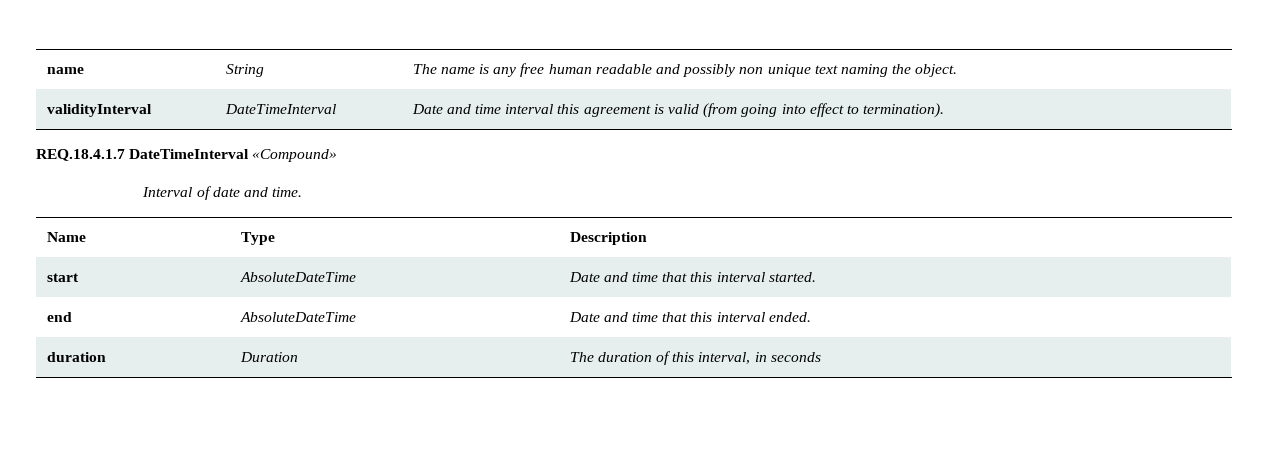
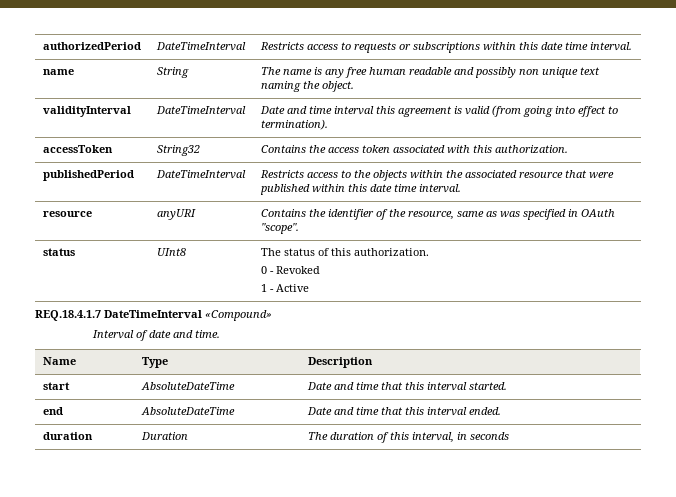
+ authorizedPeriod | DateTimeInterval | Restricts access to requests or subscriptions within this date time interval.
+ accessToken | String32 | Contains the access token associated with this authorization.
+ publishedPeriod | DateTimeInterval | Restricts access to the objects within the associated resource that were published within this date time interval.
+ resource | anyURI | Contains the identifier of the resource, same as was specified in OAuth "scope".
+ status | UInt8 | The status of this authorization.
+ 0 - Revoked
+ 1 - Active

